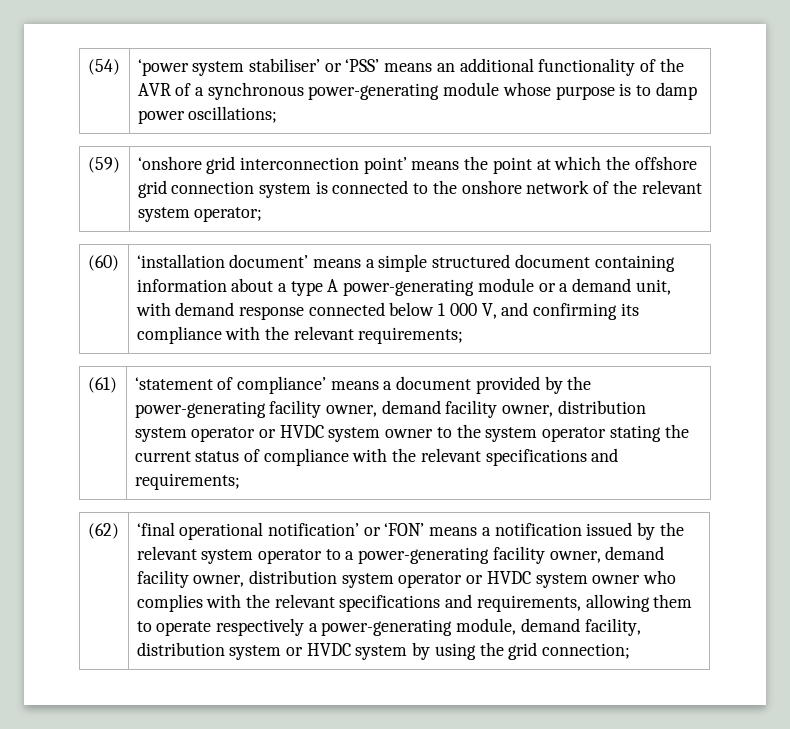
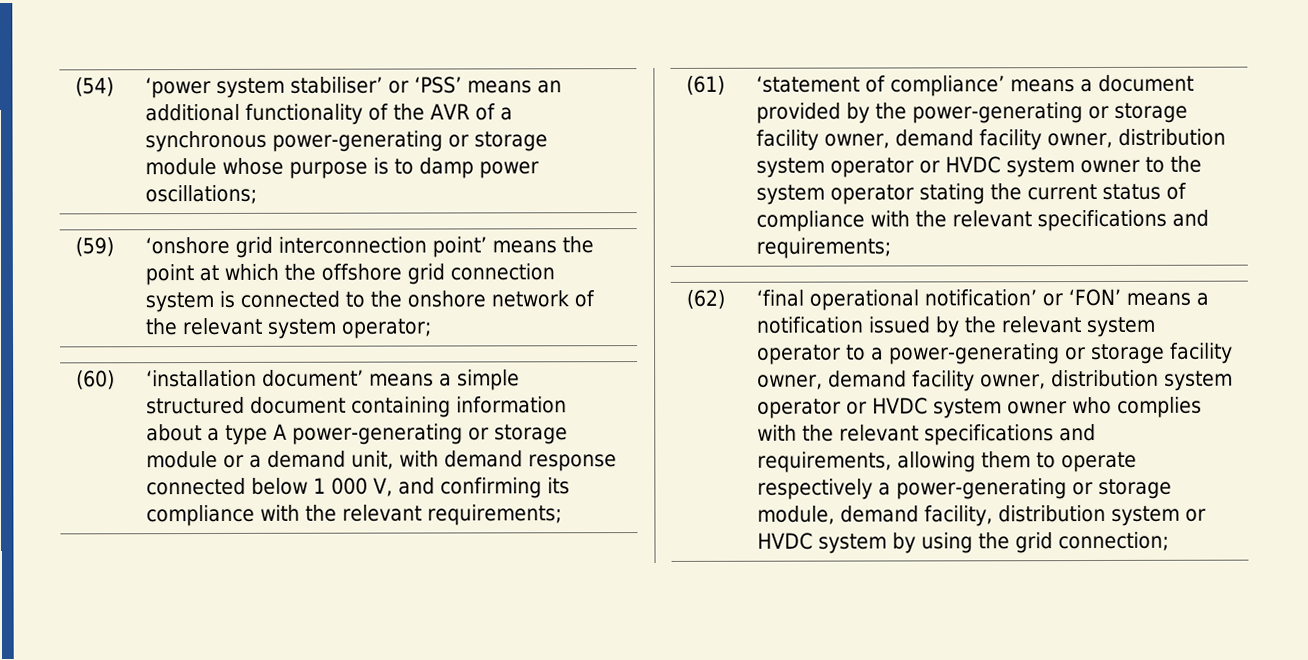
- (54) | ‘power system stabiliser’ or ‘PSS’ means an additional functionality of the AVR of a synchronous power-generating module whose purpose is to damp power oscillations;
+ (54) | ‘power system stabiliser’ or ‘PSS’ means an additional functionality of the AVR of a synchronous power-generating or storage module whose purpose is to damp power oscillations;
- (60) | ‘installation document’ means a simple structured document containing information about a type A power-generating module or a demand unit, with demand response connected below 1 000 V, and confirming its compliance with the relevant requirements;
+ (60) | ‘installation document’ means a simple structured document containing information about a type A power-generating or storage module or a demand unit, with demand response connected below 1 000 V, and confirming its compliance with the relevant requirements;
- ‘statement of compliance’ means a document provided by the power-generating facility owner, demand facility owner, distribution system operator or HVDC system owner to the system operator stating the current status of compliance with the relevant specifications and requirements;
+ ‘statement of compliance’ means a document provided by the power-generating or storage facility owner, demand facility owner, distribution system operator or HVDC system owner to the system operator stating the current status of compliance with the relevant specifications and requirements;
- ‘final operational notification’ or ‘FON’ means a notification issued by the relevant system operator to a power-generating facility owner, demand facility owner, distribution system operator or HVDC system owner who complies with the relevant specifications and requirements, allowing them to operate respectively a power-generating module, demand facility, distribution system or HVDC system by using the grid connection;
+ ‘final operational notification’ or ‘FON’ means a notification issued by the relevant system operator to a power-generating or storage facility owner, demand facility owner, distribution system operator or HVDC system owner who complies with the relevant specifications and requirements, allowing them to operate respectively a power-generating or storage module, demand facility, distribution system or HVDC system by using the grid connection;

